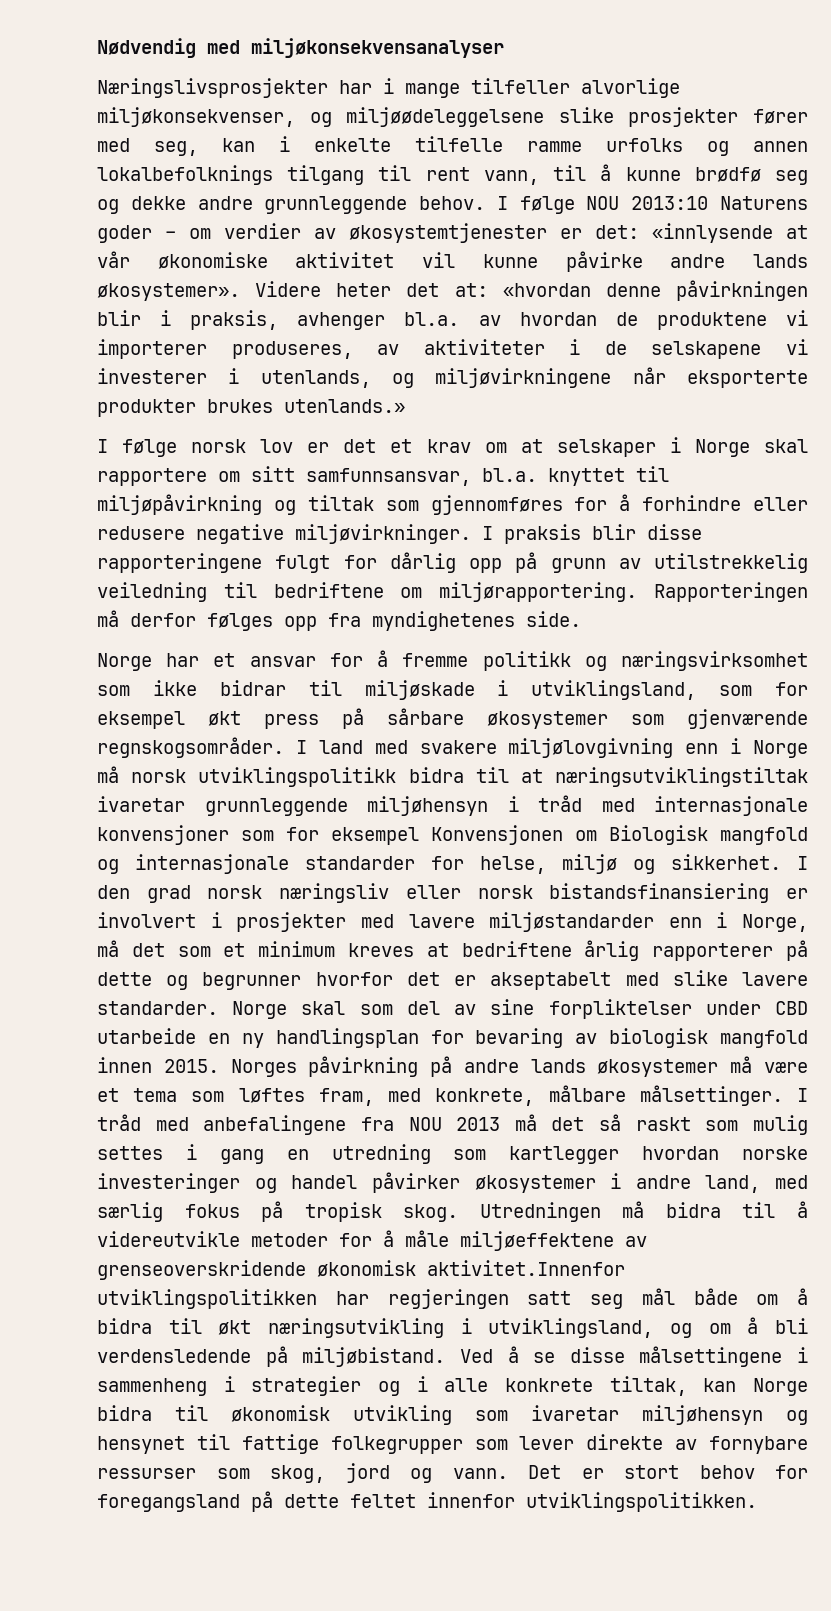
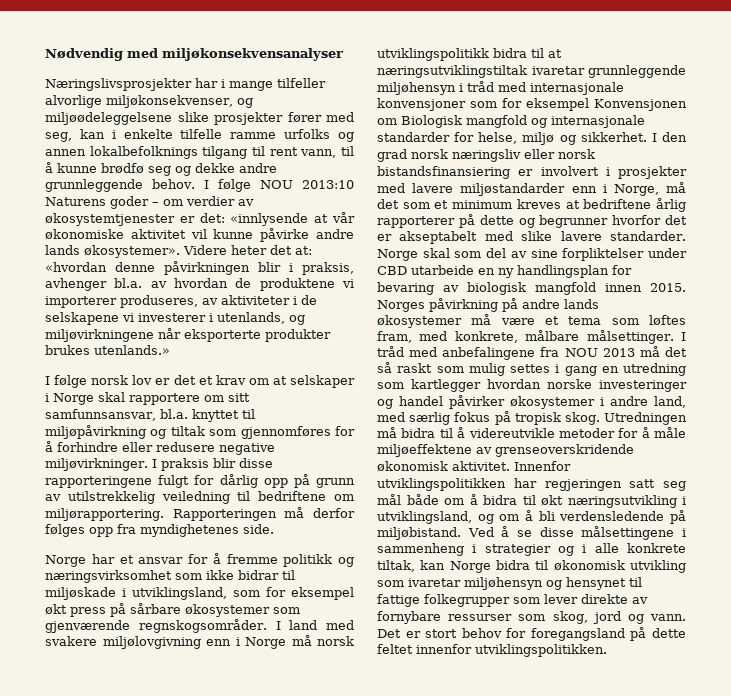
- Utredningen må bidra til å videreutvikle metoder for å måle miljøeffektene av grenseoverskridende økonomisk aktivitet.Innenfor utviklingspolitikken har regjeringen satt seg mål både om å bidra til økt næringsutvikling i utviklingsland, og om å bli verdensledende på miljøbistand.
+ Utredningen må bidra til å videreutvikle metoder for å måle miljøeffektene av grenseoverskridende økonomisk aktivitet. Innenfor utviklingspolitikken har regjeringen satt seg mål både om å bidra til økt næringsutvikling i utviklingsland, og om å bli verdensledende på miljøbistand.

